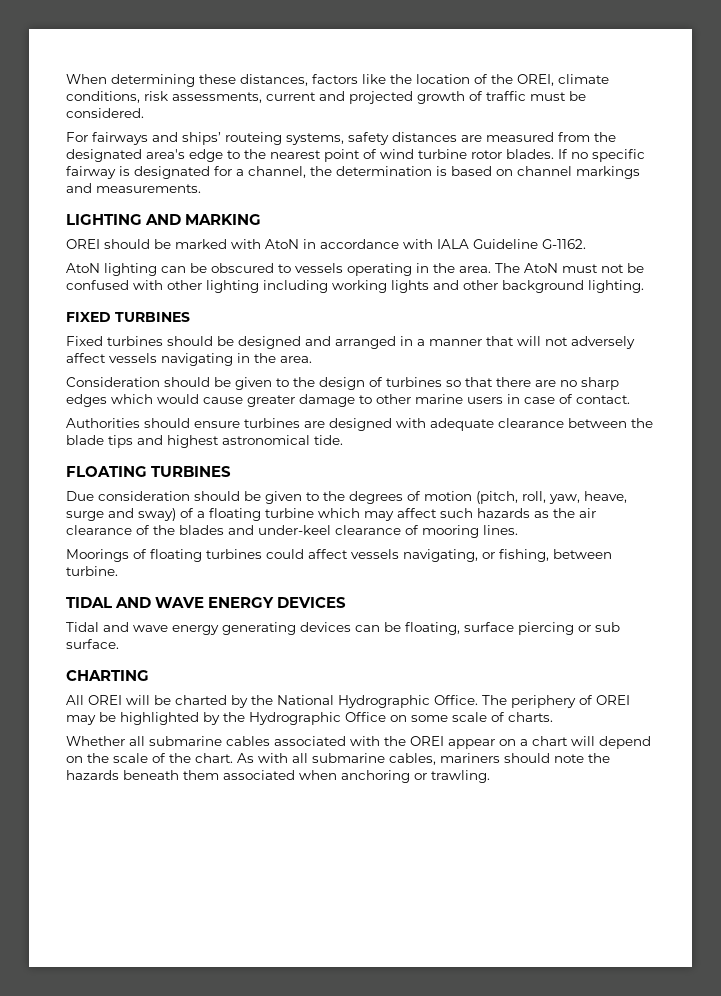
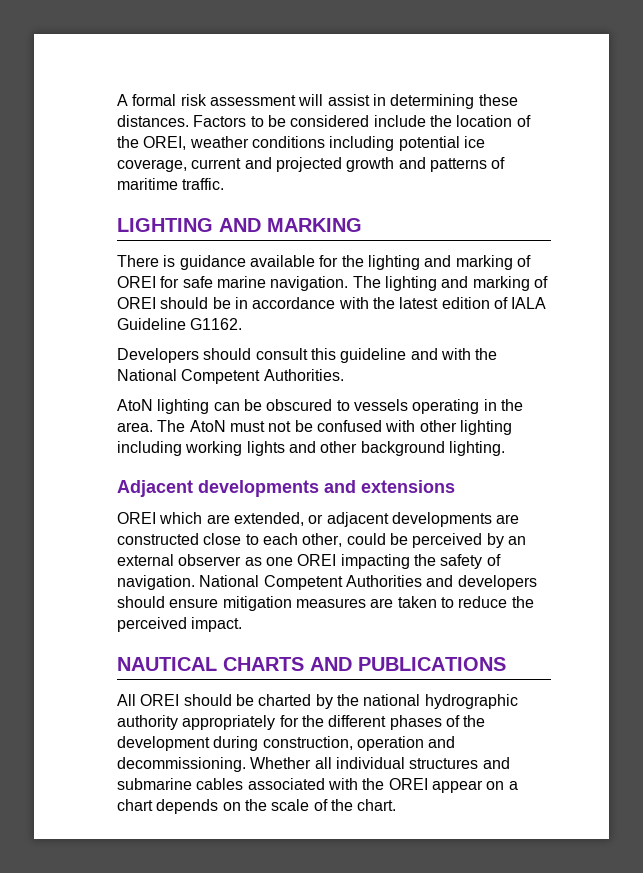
- When determining these distances, factors like the location of the OREI, climate conditions, risk assessments, current and projected growth of traffic must be considered.
- For fairways and ships’ routeing systems, safety distances are measured from the designated area's edge to the nearest point of wind turbine rotor blades. If no specific fairway is designated for a channel, the determination is based on channel markings and measurements.
+ A formal risk assessment will assist in determining these distances. Factors to be considered include the location of the OREI, weather conditions including potential ice coverage, current and projected growth and patterns of maritime traffic.
  LIGHTING AND MARKING
- OREI should be marked with AtoN in accordance with IALA Guideline G-1162.
+ There is guidance available for the lighting and marking of OREI for safe marine navigation. The lighting and marking of OREI should be in accordance with the latest edition of IALA Guideline G1162.
+ Developers should consult this guideline and with the National Competent Authorities.
- FIXED TURBINES
- Fixed turbines should be designed and arranged in a manner that will not adversely affect vessels navigating in the area.
- Consideration should be given to the design of turbines so that there are no sharp edges which would cause greater damage to other marine users in case of contact.
- Authorities should ensure turbines are designed with adequate clearance between the blade tips and highest astronomical tide.
- FLOATING TURBINES
- Due consideration should be given to the degrees of motion (pitch, roll, yaw, heave, surge and sway) of a floating turbine which may affect such hazards as the air clearance of the blades and under-keel clearance of mooring lines.
- Moorings of floating turbines could affect vessels navigating, or fishing, between turbine.
- TIDAL AND WAVE ENERGY DEVICES
- Tidal and wave energy generating devices can be floating, surface piercing or sub surface.
- CHARTING
+ Adjacent developments and extensions
+ OREI which are extended, or adjacent developments are constructed close to each other, could be perceived by an external observer as one OREI impacting the safety of navigation. National Competent Authorities and developers should ensure mitigation measures are taken to reduce the perceived impact.
+ NAUTICAL CHARTS AND PUBLICATIONS
- All OREI will be charted by the National Hydrographic Office. The periphery of OREI may be highlighted by the Hydrographic Office on some scale of charts.
- Whether all submarine cables associated with the OREI appear on a chart will depend on the scale of the chart. As with all submarine cables, mariners should note the hazards beneath them associated when anchoring or trawling.
+ All OREI should be charted by the national hydrographic authority appropriately for the different phases of the development during construction, operation and decommissioning. Whether all individual structures and submarine cables associated with the OREI appear on a chart depends on the scale of the chart.

